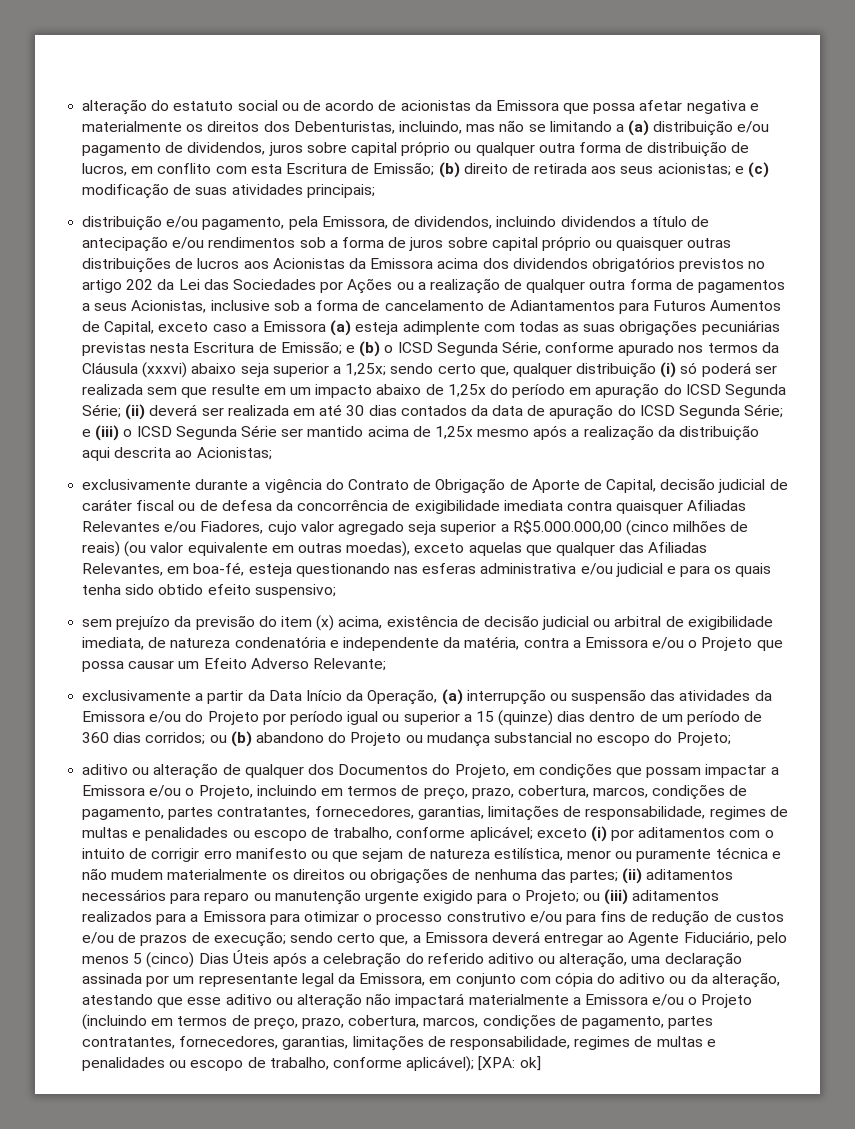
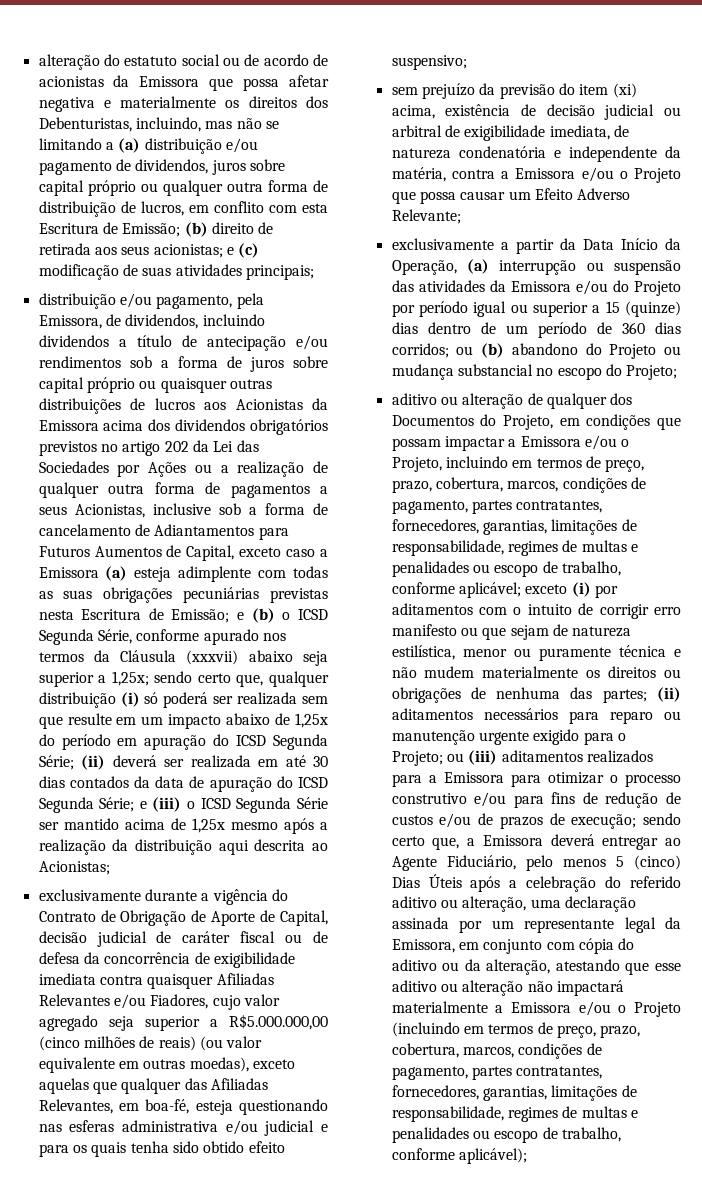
- e (b) o ICSD Segunda Série, conforme apurado nos termos da Cláusula (xxxvi) abaixo seja superior a 1,25x;
+ e (b) o ICSD Segunda Série, conforme apurado nos termos da Cláusula (xxxvii) abaixo seja superior a 1,25x;
- sem prejuízo da previsão do item (x) acima, existência de decisão judicial ou arbitral de exigibilidade imediata, de natureza condenatória e independente da matéria, contra a Emissora e/ou o Projeto que possa causar um Efeito Adverso Relevante;
+ sem prejuízo da previsão do item (xi) acima, existência de decisão judicial ou arbitral de exigibilidade imediata, de natureza condenatória e independente da matéria, contra a Emissora e/ou o Projeto que possa causar um Efeito Adverso Relevante;
- [XPA: ok]

